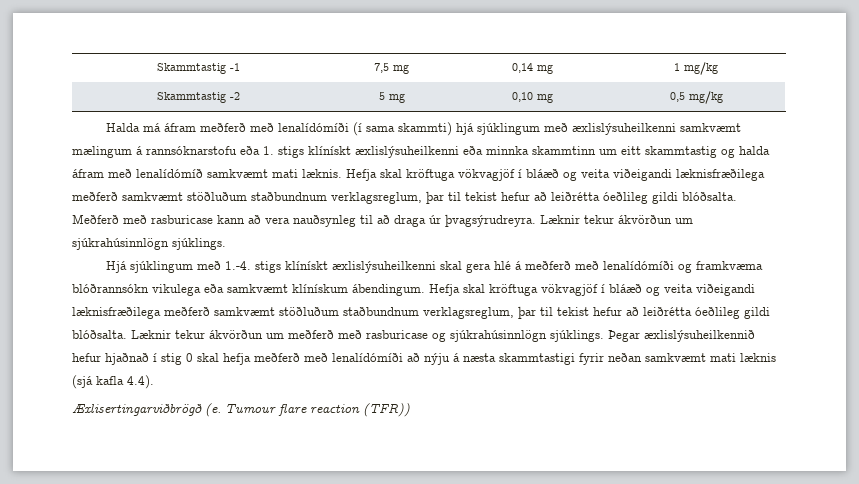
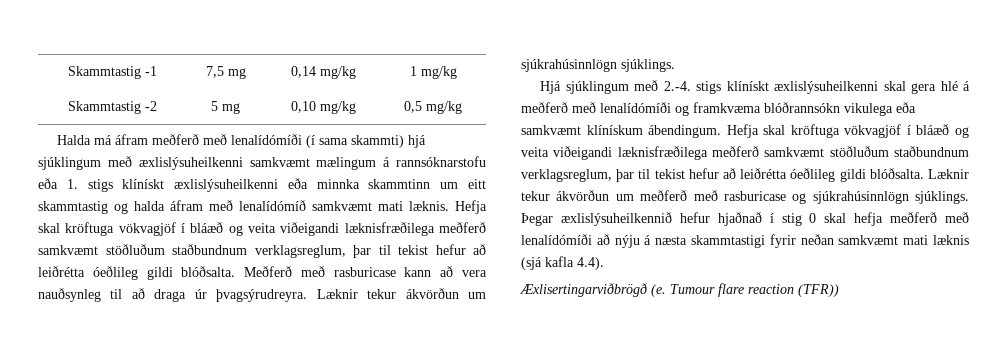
- Skammtastig -1 | 7,5 mg | 0,14 mg | 1 mg/kg
+ Skammtastig -1 | 7,5 mg | 0,14 mg/kg | 1 mg/kg
- Skammtastig -2 | 5 mg | 0,10 mg | 0,5 mg/kg
+ Skammtastig -2 | 5 mg | 0,10 mg/kg | 0,5 mg/kg
- Hjá sjúklingum með 1.-4. stigs klínískt æxlislýsuheilkenni skal gera hlé á meðferð með lenalídómíði og framkvæma blóðrannsókn vikulega eða samkvæmt klínískum ábendingum.
+ Hjá sjúklingum með 2.-4. stigs klínískt æxlislýsuheilkenni skal gera hlé á meðferð með lenalídómíði og framkvæma blóðrannsókn vikulega eða samkvæmt klínískum ábendingum.

